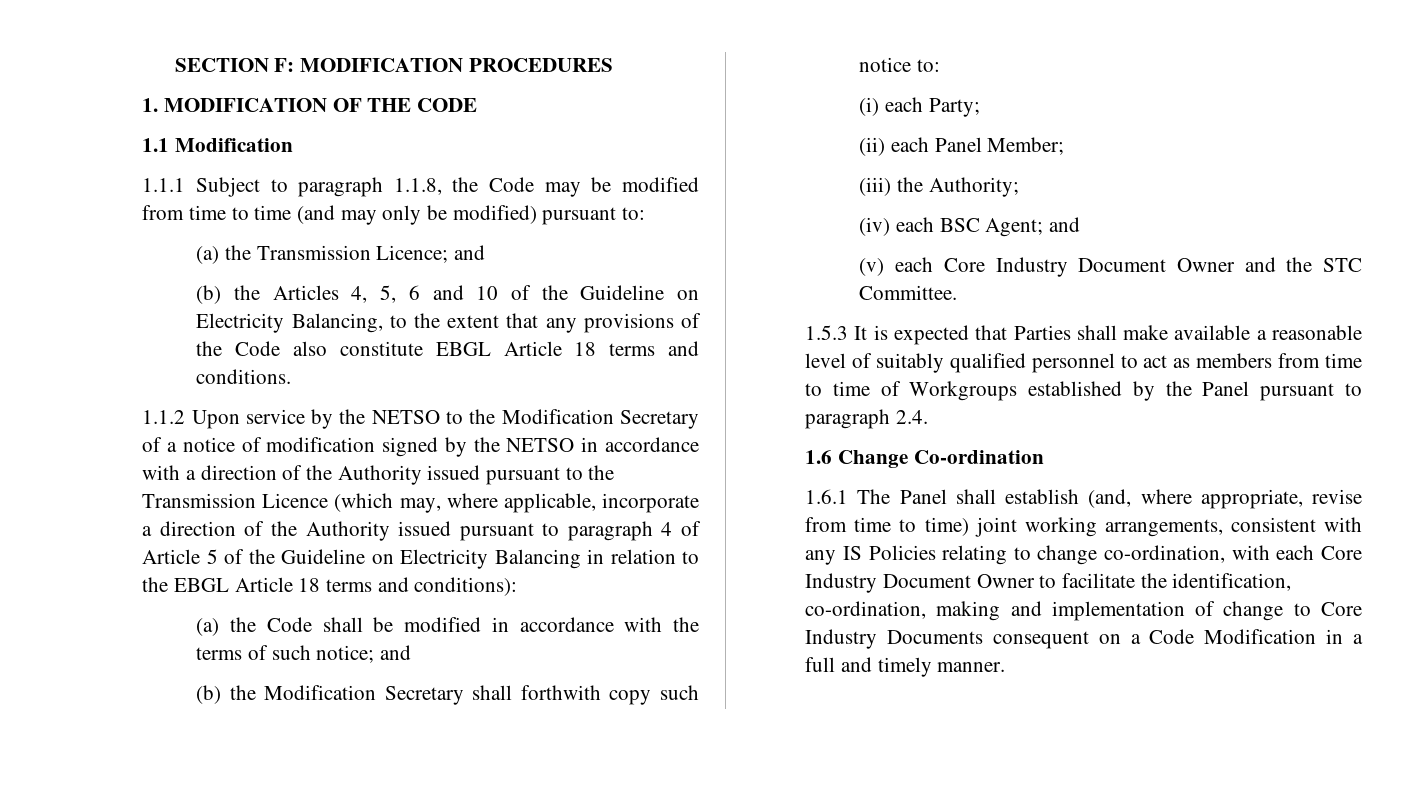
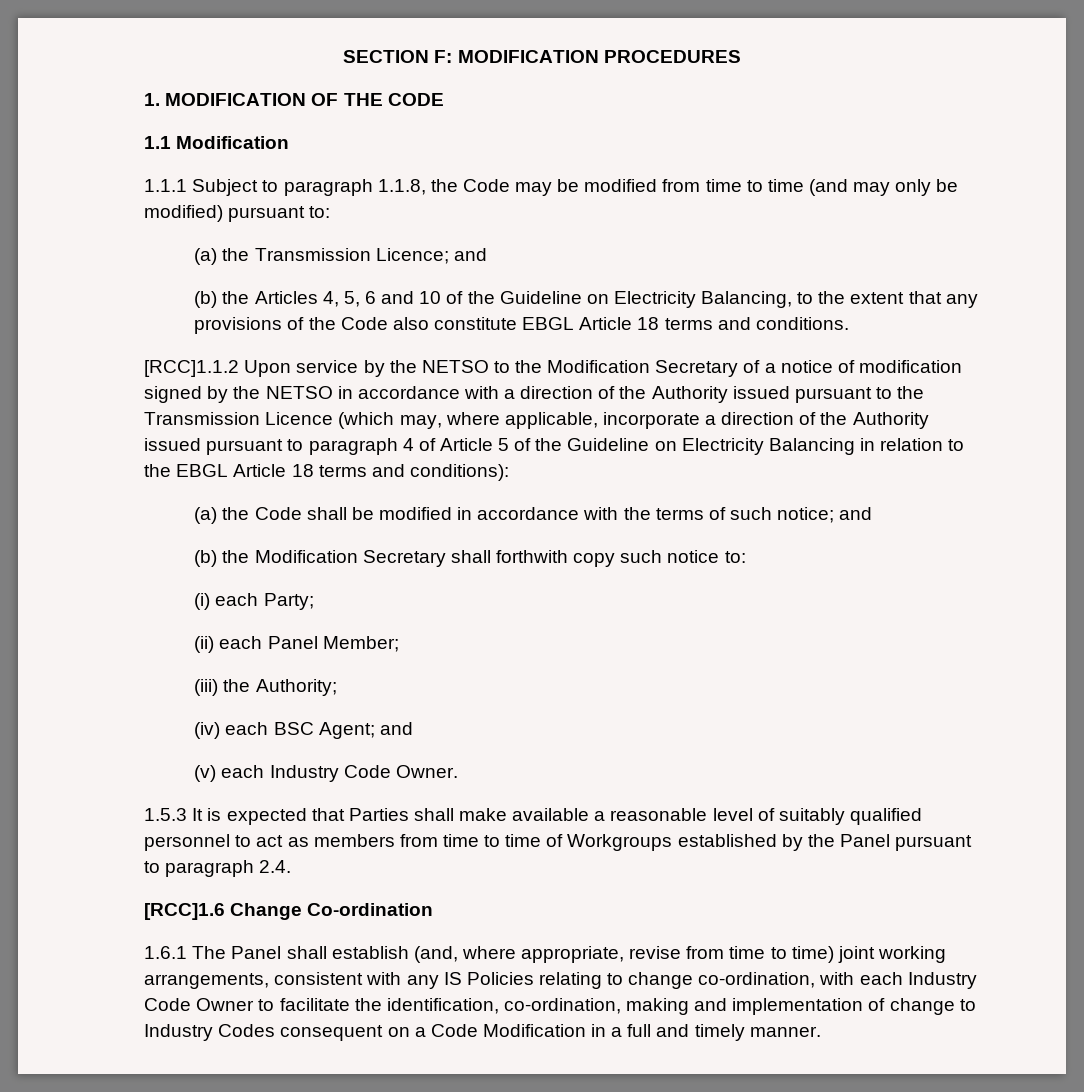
- 1.1.2 Upon service by the NETSO to the Modification Secretary of a notice of modification signed by the NETSO in accordance with a direction of the Authority issued pursuant to the Transmission Licence (which may, where applicable, incorporate a direction of the Authority issued pursuant to paragraph 4 of Article 5 of the Guideline on Electricity Balancing in relation to the EBGL Article 18 terms and conditions):
+ [RCC]1.1.2 Upon service by the NETSO to the Modification Secretary of a notice of modification signed by the NETSO in accordance with a direction of the Authority issued pursuant to the Transmission Licence (which may, where applicable, incorporate a direction of the Authority issued pursuant to paragraph 4 of Article 5 of the Guideline on Electricity Balancing in relation to the EBGL Article 18 terms and conditions):
- (v) each Core Industry Document Owner and the STC Committee.
+ (v) each Industry Code Owner.
- 1.6 Change Co-ordination
+ [RCC]1.6 Change Co-ordination
- 1.6.1 The Panel shall establish (and, where appropriate, revise from time to time) joint working arrangements, consistent with any IS Policies relating to change co-ordination, with each Core Industry Document Owner to facilitate the identification, co-ordination, making and implementation of change to Core Industry Documents consequent on a Code Modification in a full and timely manner.
+ 1.6.1 The Panel shall establish (and, where appropriate, revise from time to time) joint working arrangements, consistent with any IS Policies relating to change co-ordination, with each Industry Code Owner to facilitate the identification, co-ordination, making and implementation of change to Industry Codes consequent on a Code Modification in a full and timely manner.

